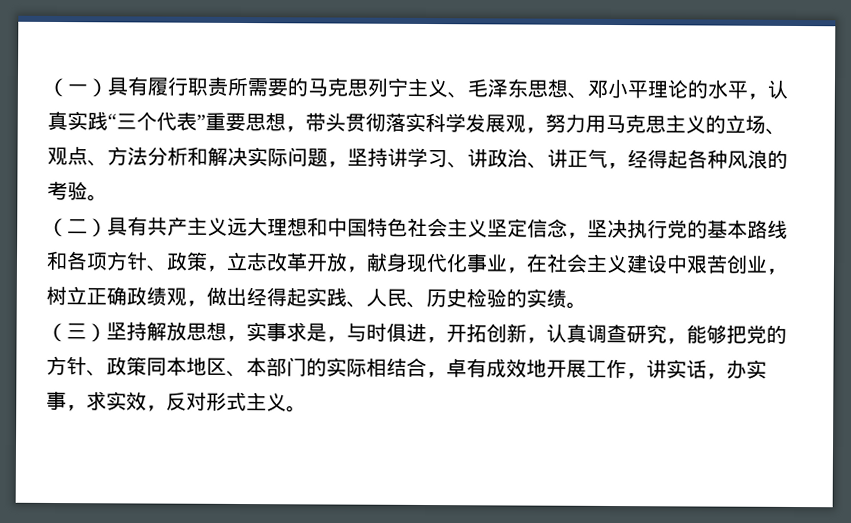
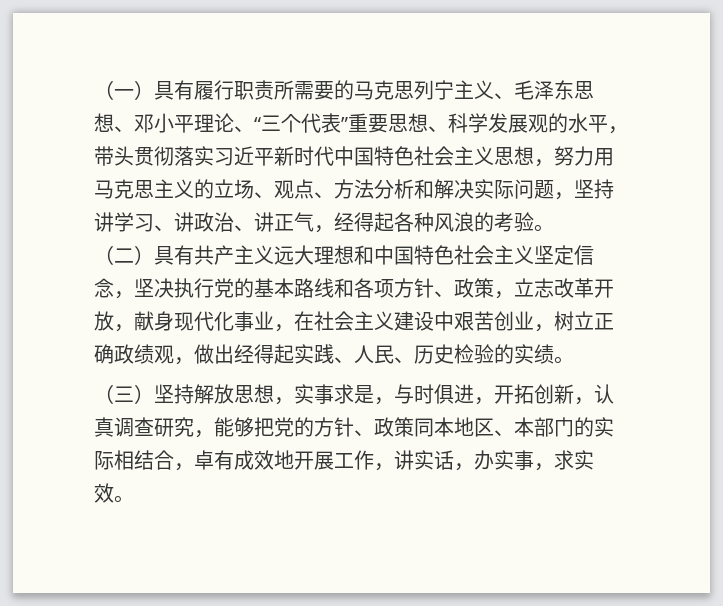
- （一）具有履行职责所需要的马克思列宁主义、毛泽东思想、邓小平理论的水平，认真实践“三个代表”重要思想，带头贯彻落实科学发展观，努力用马克思主义的立场、观点、方法分析和解决实际问题，坚持讲学习、讲政治、讲正气，经得起各种风浪的考验。
+ （一）具有履行职责所需要的马克思列宁主义、毛泽东思想、邓小平理论、“三个代表”重要思想、科学发展观的水平，带头贯彻落实习近平新时代中国特色社会主义思想，努力用马克思主义的立场、观点、方法分析和解决实际问题，坚持讲学习、讲政治、讲正气，经得起各种风浪的考验。
- （三）坚持解放思想，实事求是，与时俱进，开拓创新，认真调查研究，能够把党的方针、政策同本地区、本部门的实际相结合，卓有成效地开展工作，讲实话，办实事，求实效，反对形式主义。
+ （三）坚持解放思想，实事求是，与时俱进，开拓创新，认真调查研究，能够把党的方针、政策同本地区、本部门的实际相结合，卓有成效地开展工作，讲实话，办实事，求实效。

